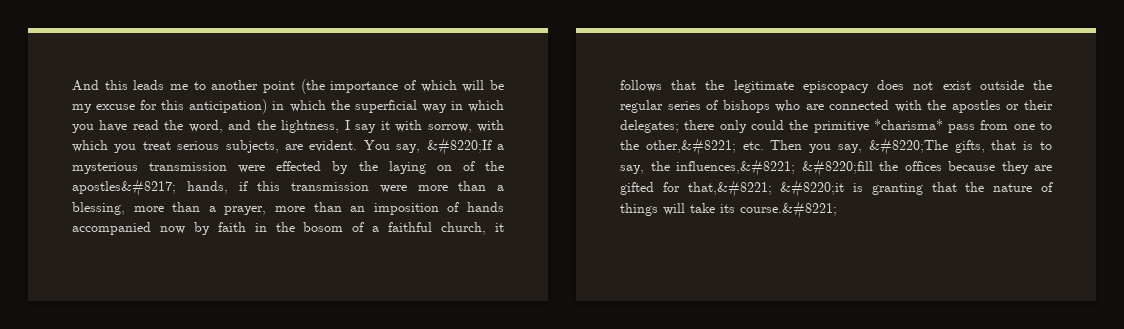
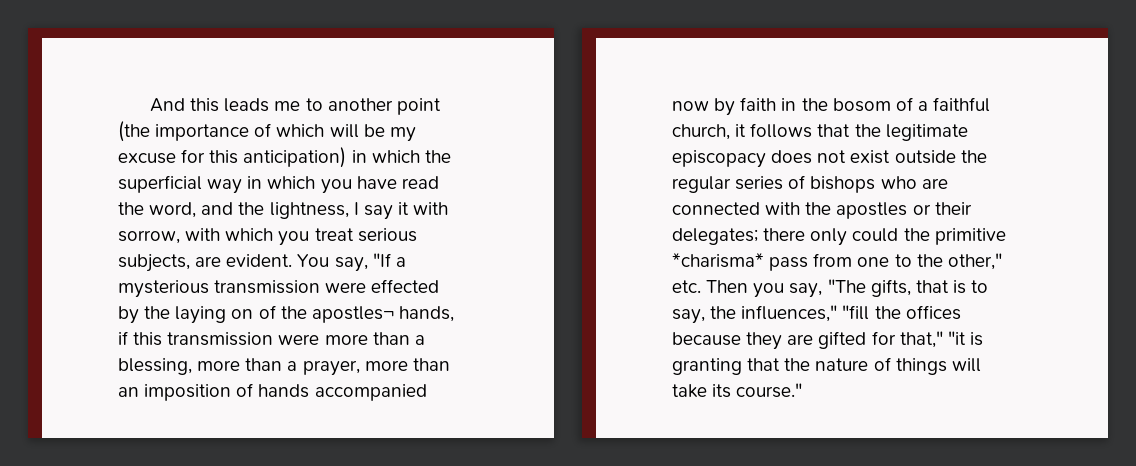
- You say, &#8220;If a mysterious transmission were effected by the laying on of the apostles&#8217; hands, if this transmission were more than a blessing, more than a prayer, more than an imposition of hands accompanied now by faith in the bosom of a faithful church, it follows that the legitimate episcopacy does not exist outside the regular series of bishops who are connected with the apostles or their delegates;
+ You say, "If a mysterious transmission were effected by the laying on of the apostles¬ hands, if this transmission were more than a blessing, more than a prayer, more than an imposition of hands accompanied now by faith in the bosom of a faithful church, it follows that the legitimate episcopacy does not exist outside the regular series of bishops who are connected with the apostles or their delegates;
- there only could the primitive *charisma* pass from one to the other,&#8221; etc. Then you say, &#8220;The gifts, that is to say, the influences,&#8221; &#8220;fill the offices because they are gifted for that,&#8221; &#8220;it is granting that the nature of things will take its course.&#8221;
+ there only could the primitive *charisma* pass from one to the other," etc. Then you say, "The gifts, that is to say, the influences," "fill the offices because they are gifted for that," "it is granting that the nature of things will take its course."

